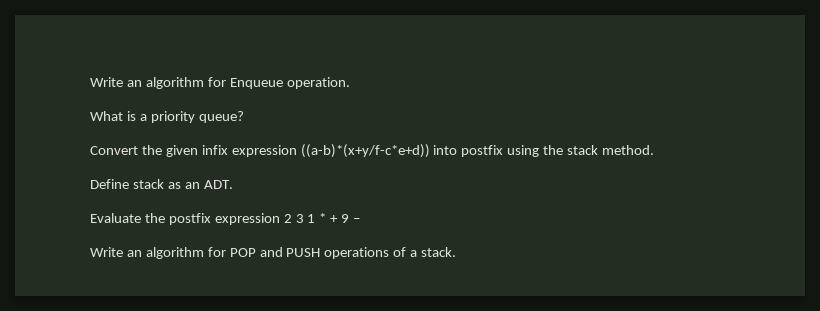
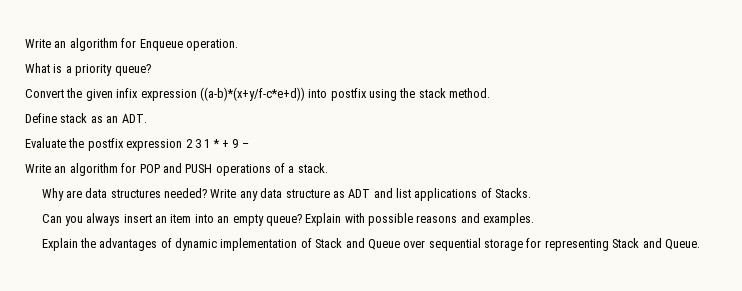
+ Why are data structures needed? Write any data structure as ADT and list applications of Stacks.
+ Can you always insert an item into an empty queue? Explain with possible reasons and examples.
+ Explain the advantages of dynamic implementation of Stack and Queue over sequential storage for representing Stack and Queue.

